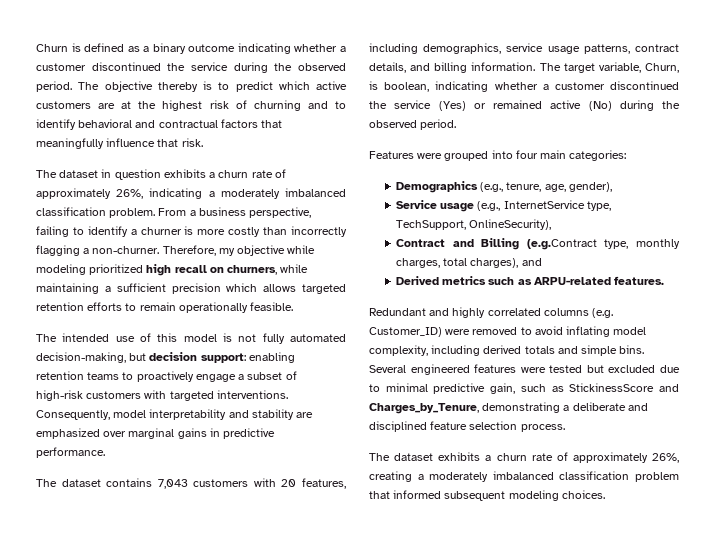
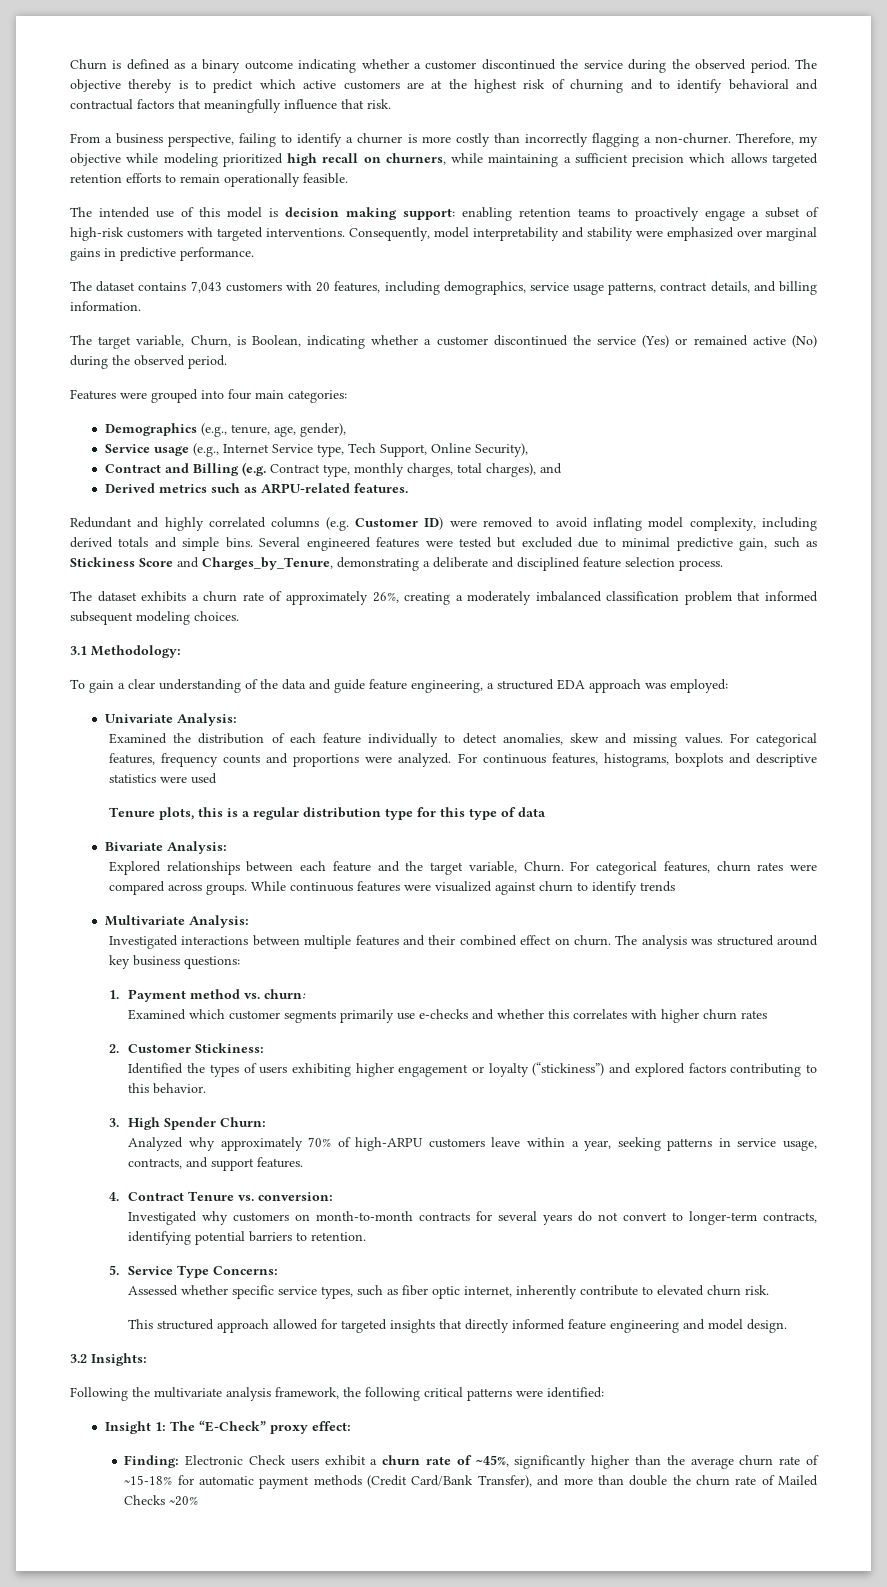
- The dataset in question exhibits a churn rate of approximately 26%, indicating a moderately imbalanced classification problem.
- The intended use of this model is not fully automated decision-making, but decision support: enabling retention teams to proactively engage a subset of high-risk customers with targeted interventions.
+ The intended use of this model is decision making support: enabling retention teams to proactively engage a subset of high-risk customers with targeted interventions.
- Consequently, model interpretability and stability are emphasized over marginal gains in predictive performance.
+ Consequently, model interpretability and stability were emphasized over marginal gains in predictive performance.
- The dataset contains 7,043 customers with 20 features, including demographics, service usage patterns, contract details, and billing information. The target variable, Churn, is boolean, indicating whether a customer discontinued the service (Yes) or remained active (No) during the observed period.
+ The dataset contains 7,043 customers with 20 features, including demographics, service usage patterns, contract details, and billing information.
+ The target variable, Churn, is Boolean, indicating whether a customer discontinued the service (Yes) or remained active (No) during the observed period.
- Service usage (e.g., InternetService type, TechSupport, OnlineSecurity),
+ Service usage (e.g., Internet Service type, Tech Support, Online Security),
- Contract and Billing (e.g.Contract type, monthly charges, total charges), and
+ Contract and Billing (e.g. Contract type, monthly charges, total charges), and
- Redundant and highly correlated columns (e.g. Customer_ID) were removed to avoid inflating model complexity, including derived totals and simple bins.
+ Redundant and highly correlated columns (e.g. Customer ID) were removed to avoid inflating model complexity, including derived totals and simple bins.
- Several engineered features were tested but excluded due to minimal predictive gain, such as StickinessScore and Charges_by_Tenure, demonstrating a deliberate and disciplined feature selection process.
+ Several engineered features were tested but excluded due to minimal predictive gain, such as Stickiness Score and Charges_by_Tenure, demonstrating a deliberate and disciplined feature selection process.
+ 3.1 Methodology:
+ To gain a clear understanding of the data and guide feature engineering, a structured EDA approach was employed:
+ Univariate Analysis:
+ Examined the distribution of each feature individually to detect anomalies, skew and missing values. For categorical features, frequency counts and proportions were analyzed. For continuous features, histograms, boxplots and descriptive statistics were used
+ Tenure plots, this is a regular distribution type for this type of data
+ Bivariate Analysis:
+ Explored relationships between each feature and the target variable, Churn. For categorical features, churn rates were compared across groups. While continuous features were visualized against churn to identify trends
+ Multivariate Analysis:
+ Investigated interactions between multiple features and their combined effect on churn. The analysis was structured around key business questions:
+ 1. Payment method vs. churn:
+ Examined which customer segments primarily use e-checks and whether this correlates with higher churn rates
+ 2. Customer Stickiness:
+ Identified the types of users exhibiting higher engagement or loyalty (“stickiness”) and explored factors contributing to this behavior.
+ 3. High Spender Churn:
+ Analyzed why approximately 70% of high-ARPU customers leave within a year, seeking patterns in service usage, contracts, and support features.
+ 4. Contract Tenure vs. conversion:
+ Investigated why customers on month-to-month contracts for several years do not convert to longer-term contracts, identifying potential barriers to retention.
+ 5. Service Type Concerns:
+ Assessed whether specific service types, such as fiber optic internet, inherently contribute to elevated churn risk.
+ This structured approach allowed for targeted insights that directly informed feature engineering and model design.
+ 3.2 Insights:
+ Following the multivariate analysis framework, the following critical patterns were identified:
+ Insight 1: The “E-Check” proxy effect:
+ Finding: Electronic Check users exhibit a churn rate of ~45%, significantly higher than the average churn rate of ~15-18% for automatic payment methods (Credit Card/Bank Transfer), and more than double the churn rate of Mailed Checks ~20%

